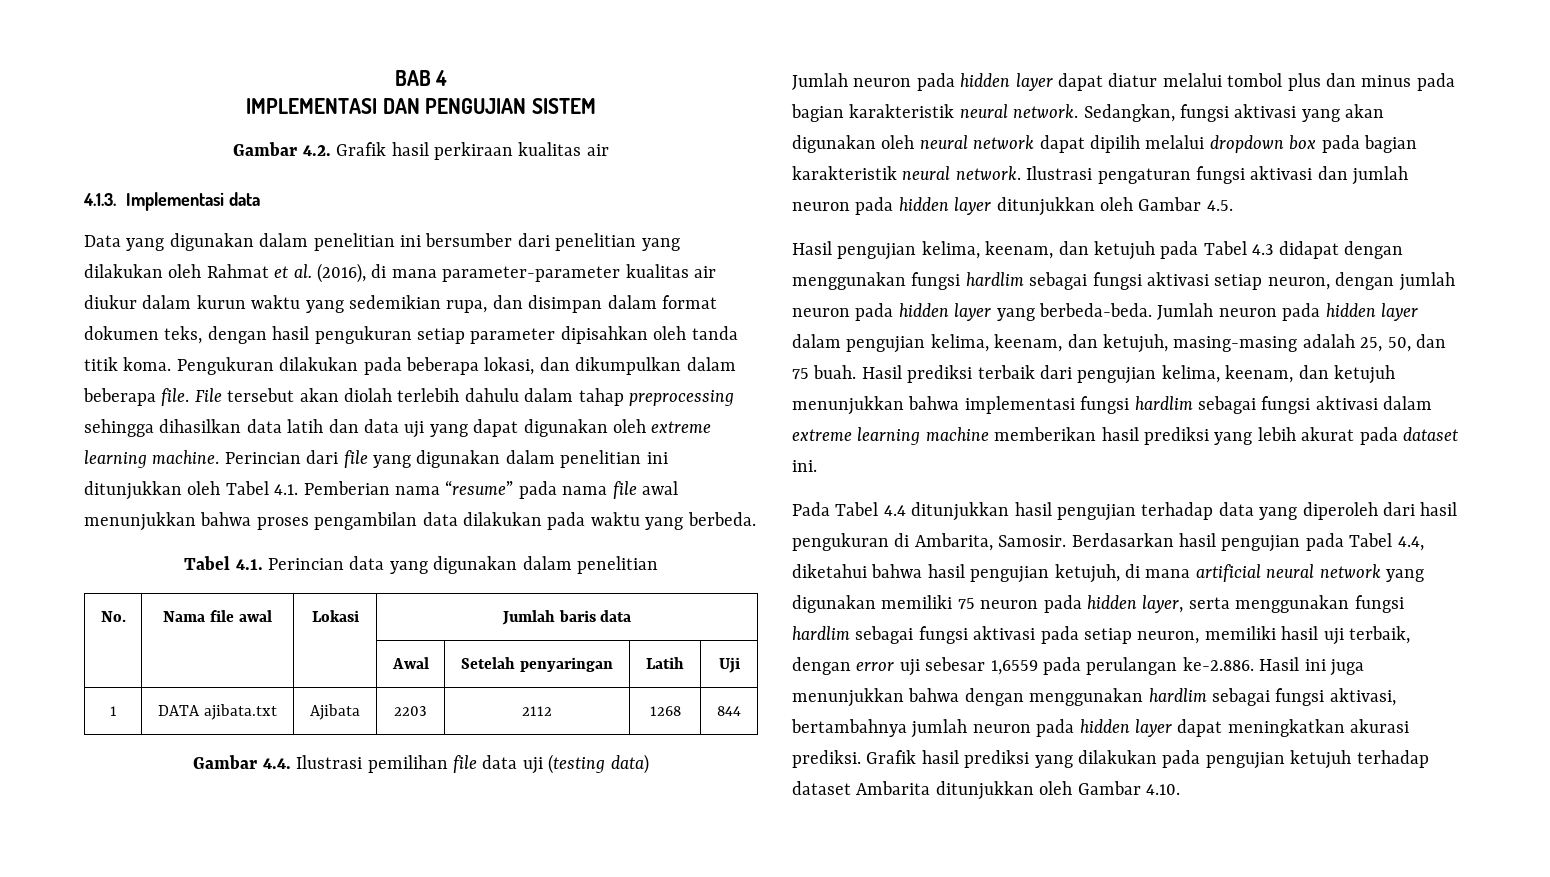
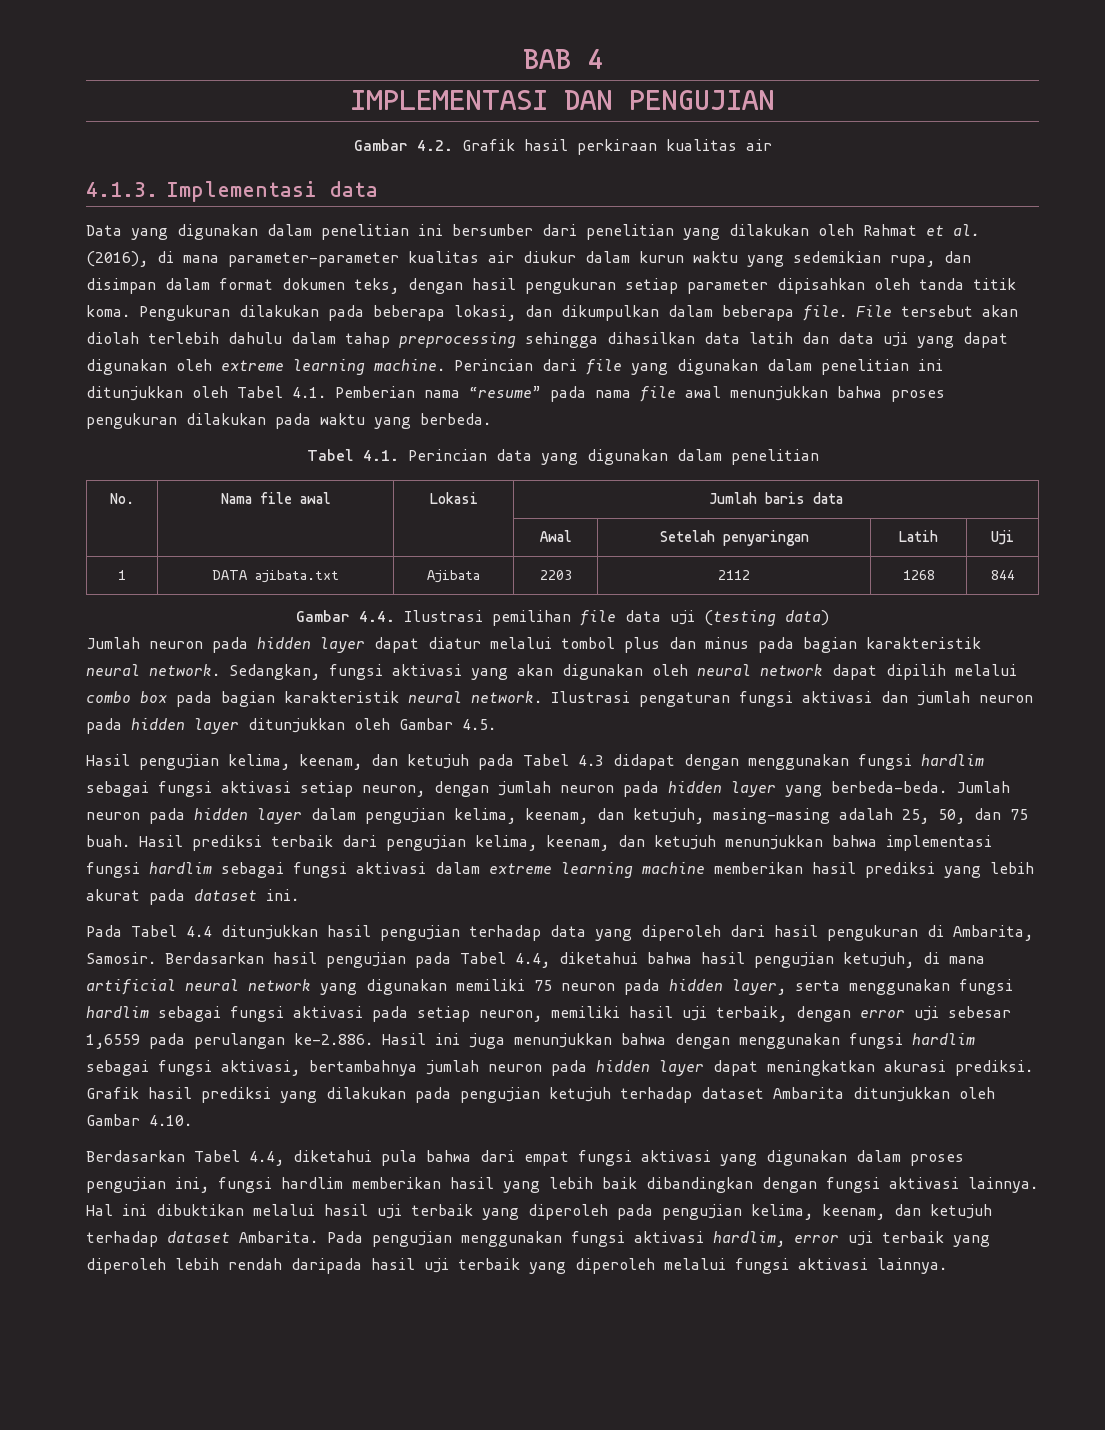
- IMPLEMENTASI DAN PENGUJIAN SISTEM
+ IMPLEMENTASI DAN PENGUJIAN
- Perincian dari file yang digunakan dalam penelitian ini ditunjukkan oleh Tabel 4.1. Pemberian nama “resume” pada nama file awal menunjukkan bahwa proses pengambilan data dilakukan pada waktu yang berbeda.
+ Perincian dari file yang digunakan dalam penelitian ini ditunjukkan oleh Tabel 4.1. Pemberian nama “resume” pada nama file awal menunjukkan bahwa proses pengukuran dilakukan pada waktu yang berbeda.
- Sedangkan, fungsi aktivasi yang akan digunakan oleh neural network dapat dipilih melalui dropdown box pada bagian karakteristik neural network.
+ Sedangkan, fungsi aktivasi yang akan digunakan oleh neural network dapat dipilih melalui combo box pada bagian karakteristik neural network.
- Berdasarkan hasil pengujian pada Tabel 4.4, diketahui bahwa hasil pengujian ketujuh, di mana artificial neural network yang digunakan memiliki 75 neuron pada hidden layer, serta menggunakan fungsi hardlim sebagai fungsi aktivasi pada setiap neuron, memiliki hasil uji terbaik, dengan error uji sebesar 1,6559 pada perulangan ke-2.886. Hasil ini juga menunjukkan bahwa dengan menggunakan hardlim sebagai fungsi aktivasi, bertambahnya jumlah neuron pada hidden layer dapat meningkatkan akurasi prediksi.
+ Berdasarkan hasil pengujian pada Tabel 4.4, diketahui bahwa hasil pengujian ketujuh, di mana artificial neural network yang digunakan memiliki 75 neuron pada hidden layer, serta menggunakan fungsi hardlim sebagai fungsi aktivasi pada setiap neuron, memiliki hasil uji terbaik, dengan error uji sebesar 1,6559 pada perulangan ke-2.886. Hasil ini juga menunjukkan bahwa dengan menggunakan fungsi hardlim sebagai fungsi aktivasi, bertambahnya jumlah neuron pada hidden layer dapat meningkatkan akurasi prediksi.
+ Berdasarkan Tabel 4.4, diketahui pula bahwa dari empat fungsi aktivasi yang digunakan dalam proses pengujian ini, fungsi hardlim memberikan hasil yang lebih baik dibandingkan dengan fungsi aktivasi lainnya. Hal ini dibuktikan melalui hasil uji terbaik yang diperoleh pada pengujian kelima, keenam, dan ketujuh terhadap dataset Ambarita. Pada pengujian menggunakan fungsi aktivasi hardlim, error uji terbaik yang diperoleh lebih rendah daripada hasil uji terbaik yang diperoleh melalui fungsi aktivasi lainnya.

